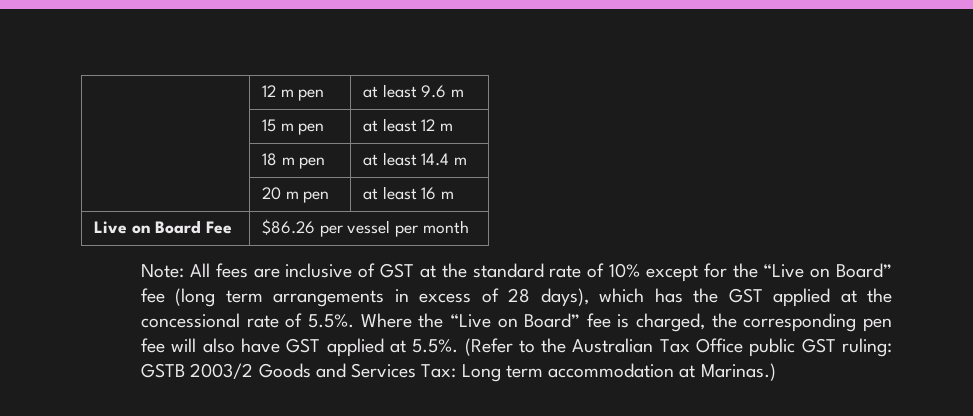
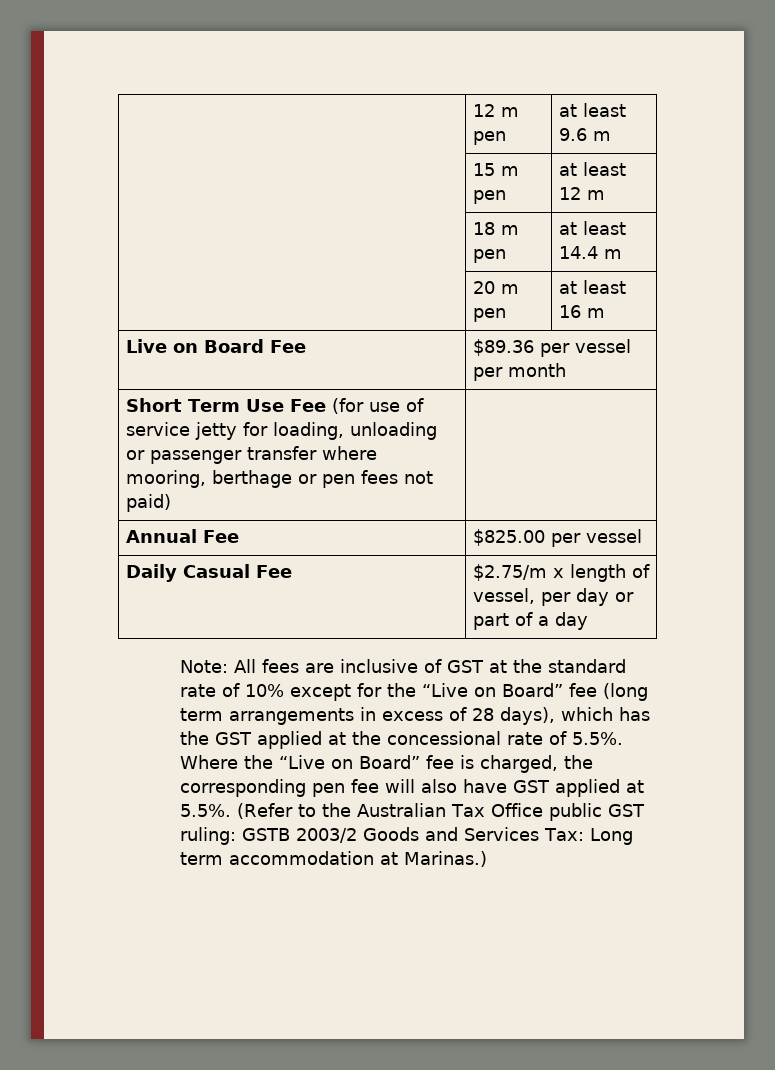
- Live on Board Fee | $86.26 per vessel per month
+ Live on Board Fee | $89.36 per vessel per month
+ Short Term Use Fee (for use of service jetty for loading, unloading or passenger transfer where mooring, berthage or pen fees not paid) |
+ Annual Fee | $825.00 per vessel
+ Daily Casual Fee | $2.75/m x length of vessel, per day or part of a day

